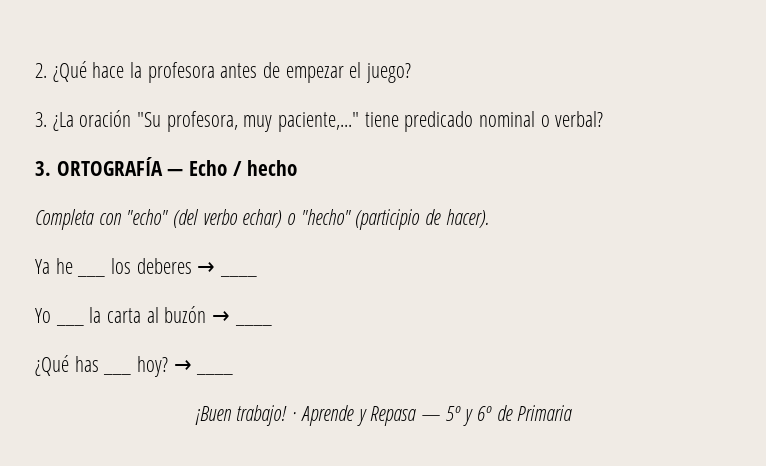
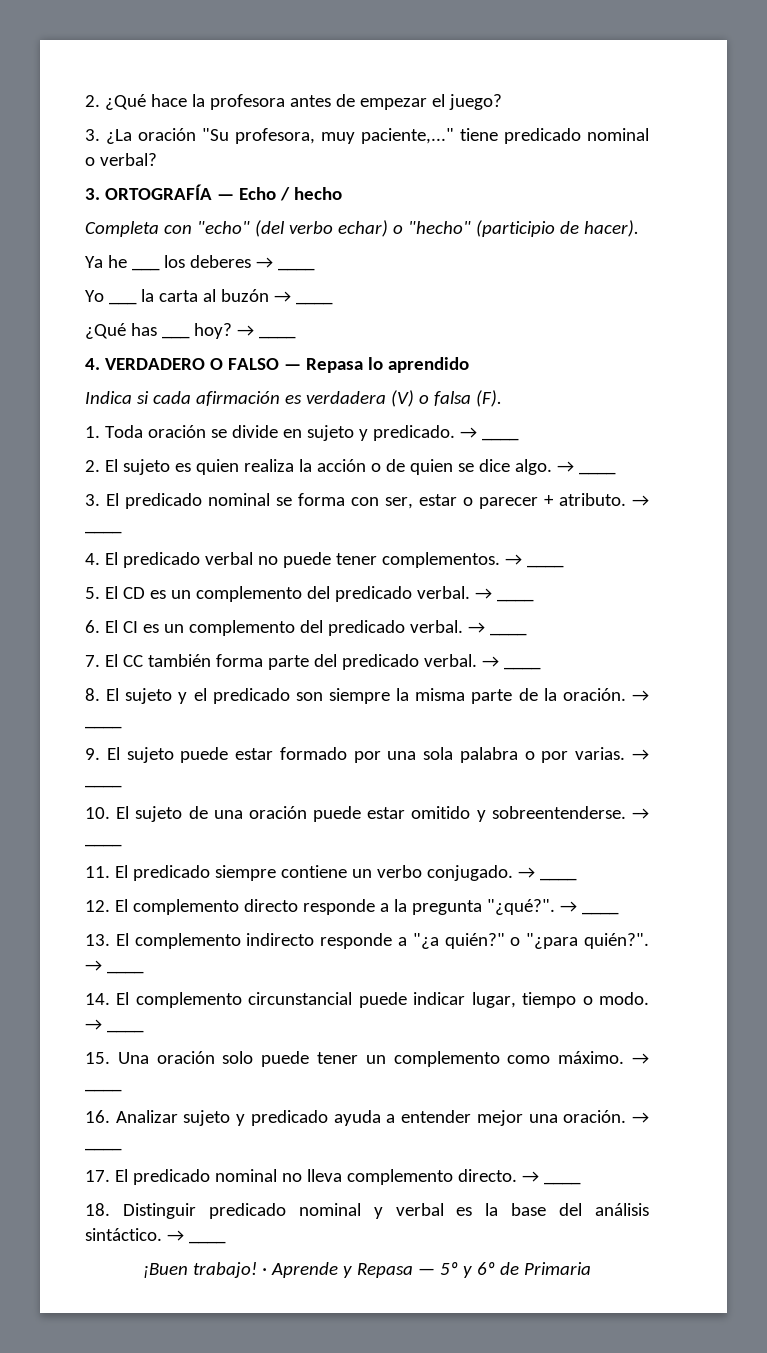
+ 4. VERDADERO O FALSO — Repasa lo aprendido
+ Indica si cada afirmación es verdadera (V) o falsa (F).
+ 1. Toda oración se divide en sujeto y predicado. → ____
+ 2. El sujeto es quien realiza la acción o de quien se dice algo. → ____
+ 3. El predicado nominal se forma con ser, estar o parecer + atributo. → ____
+ 4. El predicado verbal no puede tener complementos. → ____
+ 5. El CD es un complemento del predicado verbal. → ____
+ 6. El CI es un complemento del predicado verbal. → ____
+ 7. El CC también forma parte del predicado verbal. → ____
+ 8. El sujeto y el predicado son siempre la misma parte de la oración. → ____
+ 9. El sujeto puede estar formado por una sola palabra o por varias. → ____
+ 10. El sujeto de una oración puede estar omitido y sobreentenderse. → ____
+ 11. El predicado siempre contiene un verbo conjugado. → ____
+ 12. El complemento directo responde a la pregunta "¿qué?". → ____
+ 13. El complemento indirecto responde a "¿a quién?" o "¿para quién?". → ____
+ 14. El complemento circunstancial puede indicar lugar, tiempo o modo. → ____
+ 15. Una oración solo puede tener un complemento como máximo. → ____
+ 16. Analizar sujeto y predicado ayuda a entender mejor una oración. → ____
+ 17. El predicado nominal no lleva complemento directo. → ____
+ 18. Distinguir predicado nominal y verbal es la base del análisis sintáctico. → ____

